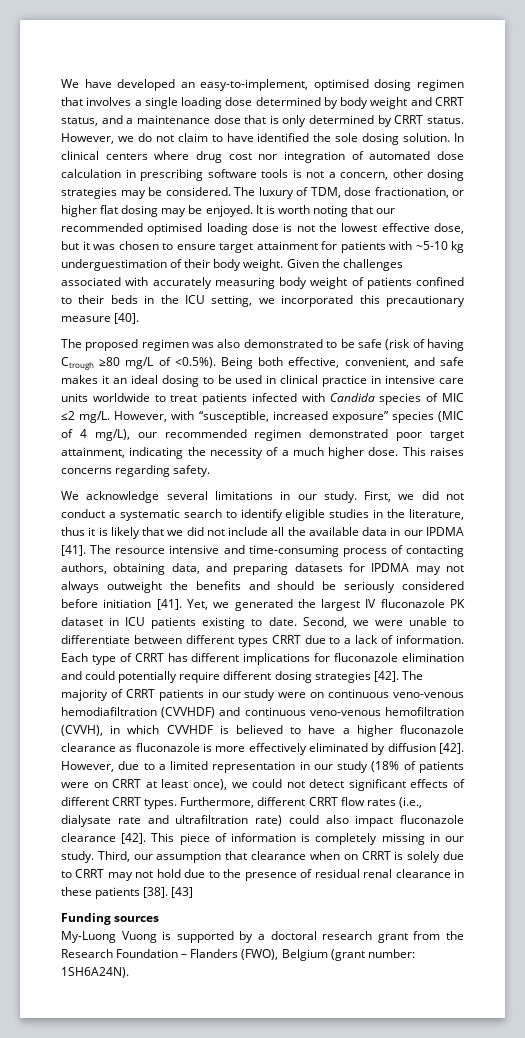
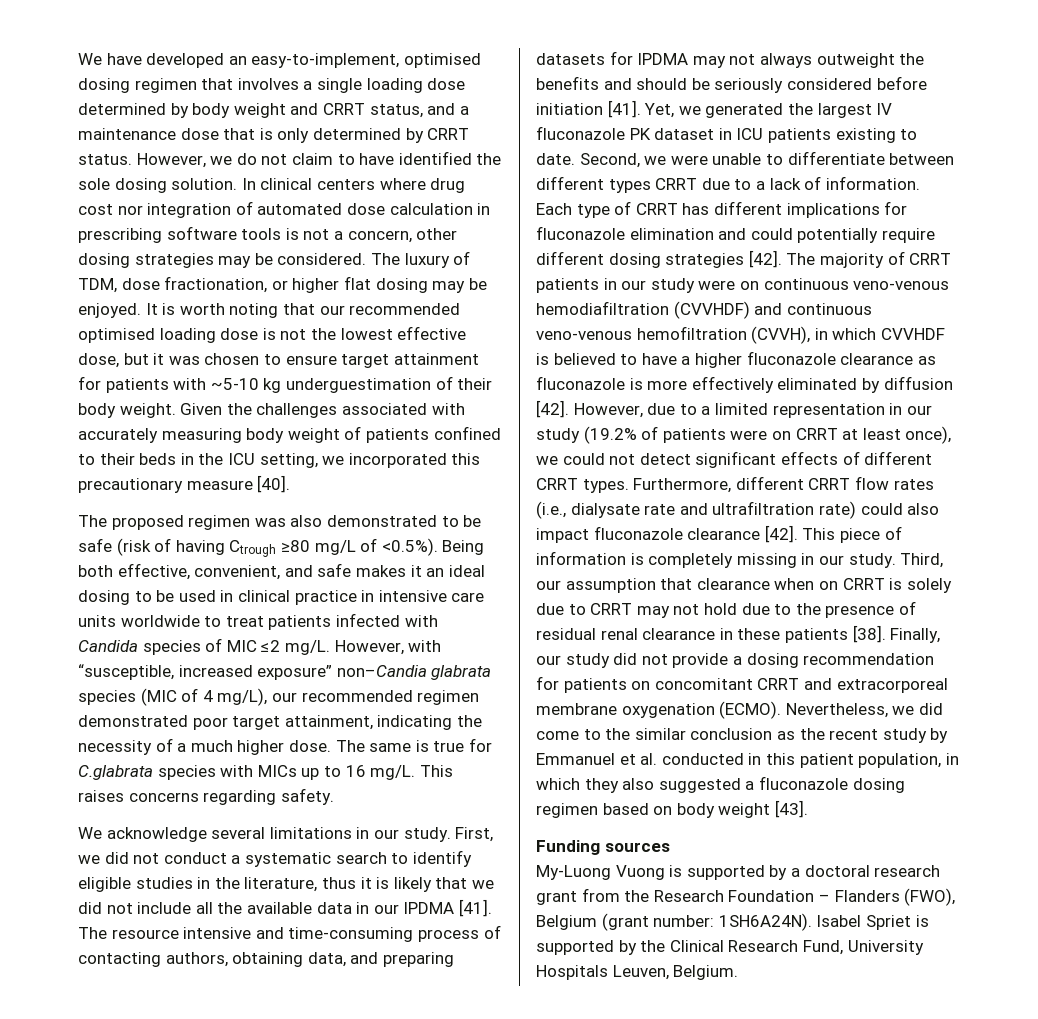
- However, with “susceptible, increased exposure” species (MIC of 4 mg/L), our recommended regimen demonstrated poor target attainment, indicating the necessity of a much higher dose.
+ However, with “susceptible, increased exposure” non–Candia glabrata species (MIC of 4 mg/L), our recommended regimen demonstrated poor target attainment, indicating the necessity of a much higher dose.
+ The same is true for C.glabrata species with MICs up to 16 mg/L.
- However, due to a limited representation in our study (18% of patients were on CRRT at least once), we could not detect significant effects of different CRRT types.
+ However, due to a limited representation in our study (19.2% of patients were on CRRT at least once), we could not detect significant effects of different CRRT types.
- [43]
+ Finally, our study did not provide a dosing recommendation for patients on concomitant CRRT and extracorporeal membrane oxygenation (ECMO). Nevertheless, we did come to the similar conclusion as the recent study by Emmanuel et al. conducted in this patient population, in which they also suggested a fluconazole dosing regimen based on body weight [43].
+ Isabel Spriet is supported by the Clinical Research Fund, University Hospitals Leuven, Belgium.

